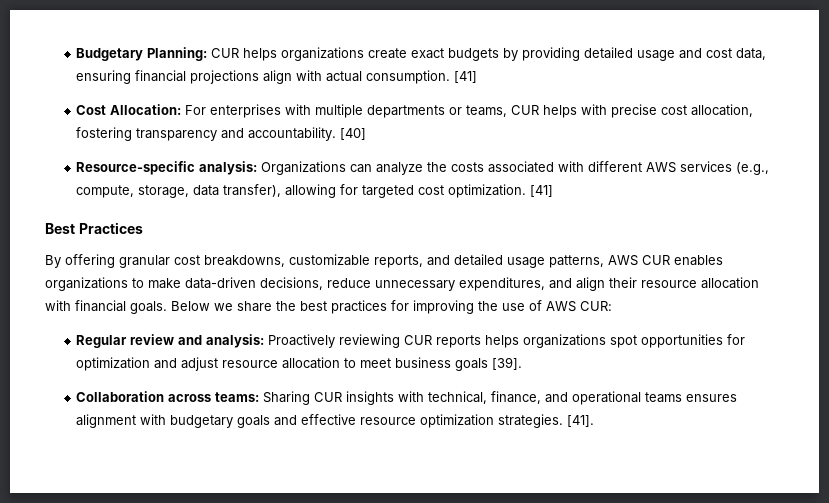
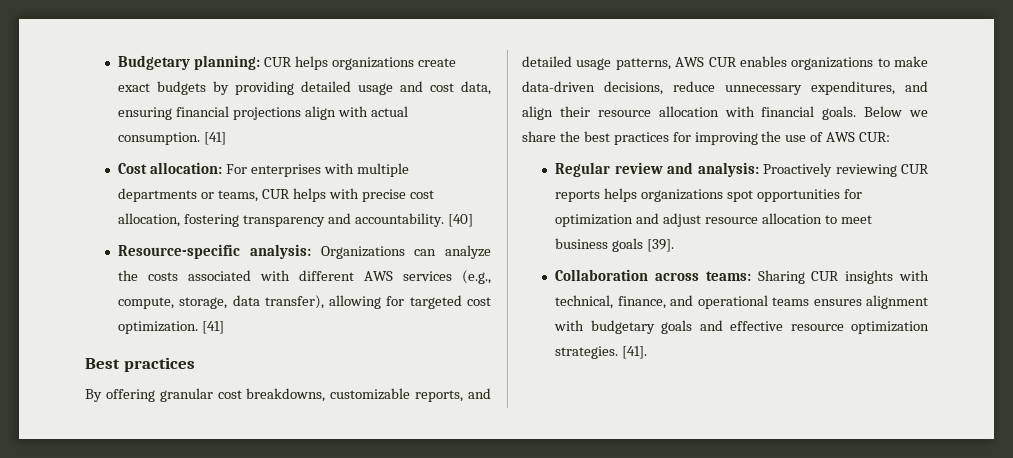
- Budgetary Planning: CUR helps organizations create exact budgets by providing detailed usage and cost data, ensuring financial projections align with actual consumption.
+ Budgetary planning: CUR helps organizations create exact budgets by providing detailed usage and cost data, ensuring financial projections align with actual consumption.
- Cost Allocation: For enterprises with multiple departments or teams, CUR helps with precise cost allocation, fostering transparency and accountability.
+ Cost allocation: For enterprises with multiple departments or teams, CUR helps with precise cost allocation, fostering transparency and accountability.
- Best Practices
+ Best practices

